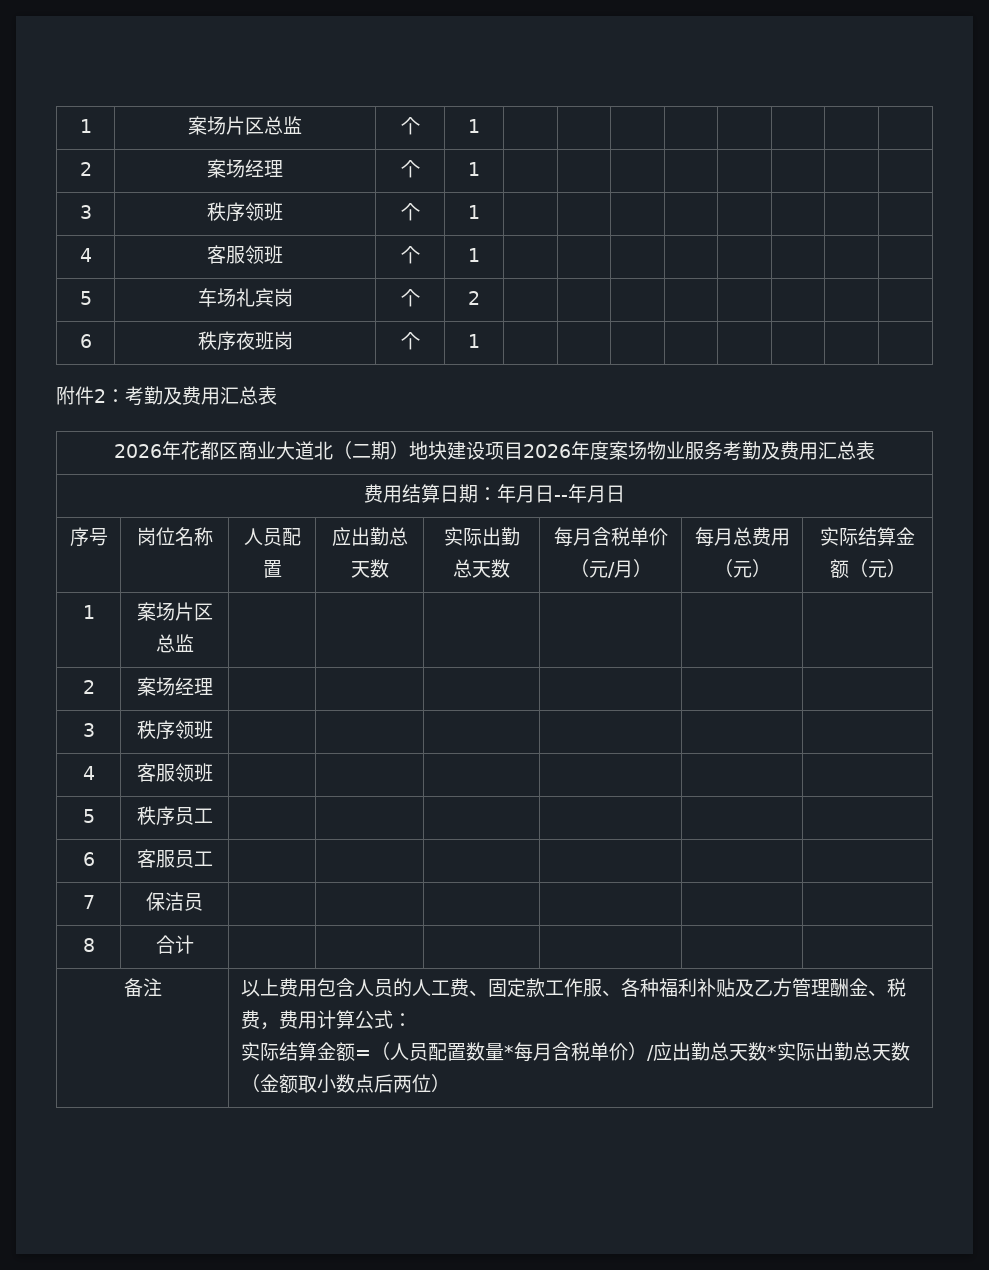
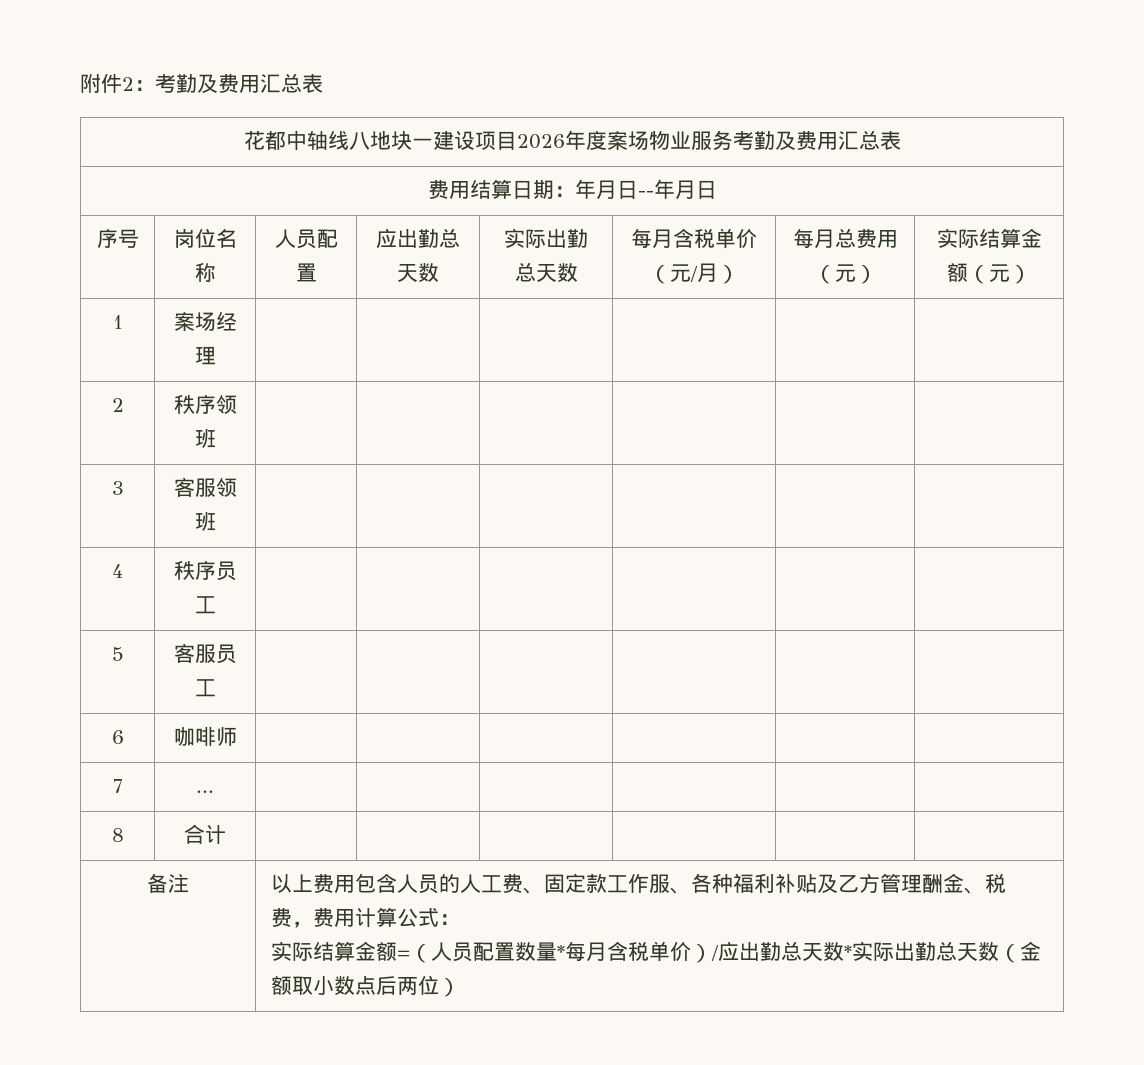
- 1 | 案场片区总监 | 个 | 1 | | | | | | | |
- 2 | 案场经理 | 个 | 1 | | | | | | | |
- 3 | 秩序领班 | 个 | 1 | | | | | | | |
- 4 | 客服领班 | 个 | 1 | | | | | | | |
- 5 | 车场礼宾岗 | 个 | 2 | | | | | | | |
- 6 | 秩序夜班岗 | 个 | 1 | | | | | | | |
- 2026年花都区商业大道北（二期）地块建设项目2026年度案场物业服务考勤及费用汇总表
+ 花都中轴线八地块一建设项目2026年度案场物业服务考勤及费用汇总表
- 1 | 案场片区总监 | | | | | |
- 2 | 案场经理 | | | | | |
+ 1 | 案场经理 | | | | | |
- 3 | 秩序领班 | | | | | |
+ 2 | 秩序领班 | | | | | |
- 4 | 客服领班 | | | | | |
+ 3 | 客服领班 | | | | | |
- 5 | 秩序员工 | | | | | |
+ 4 | 秩序员工 | | | | | |
- 6 | 客服员工 | | | | | |
+ 5 | 客服员工 | | | | | |
+ 6 | 咖啡师 | | | | | |
- 7 | 保洁员 | | | | | |
+ 7 | ... | | | | | |

